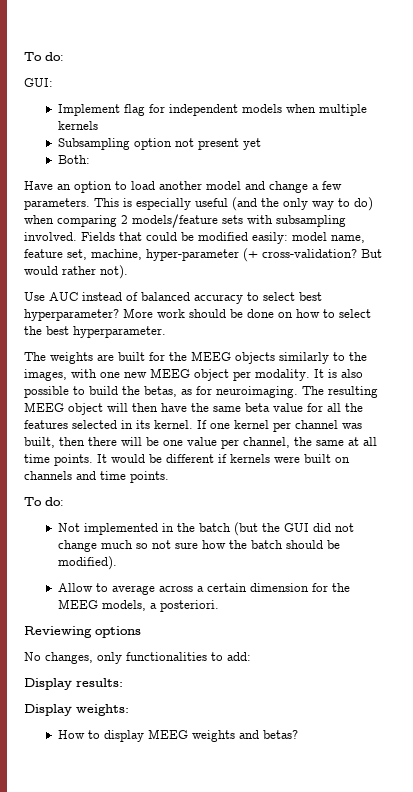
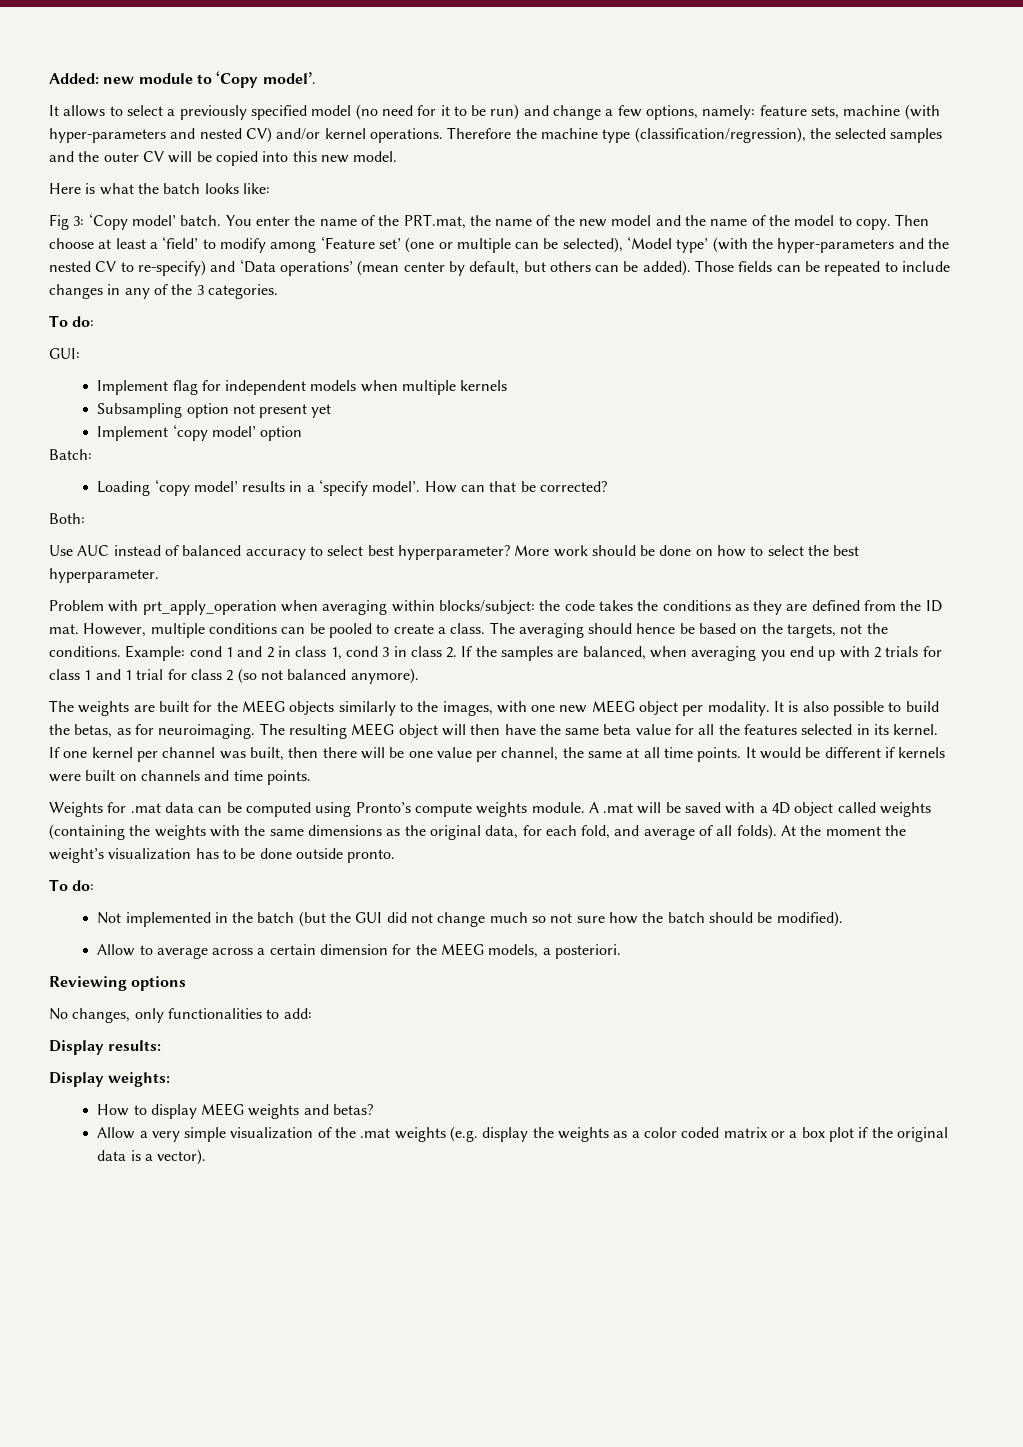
+ Added: new module to ‘Copy model’.
+ It allows to select a previously specified model (no need for it to be run) and change a few options, namely: feature sets, machine (with hyper-parameters and nested CV) and/or kernel operations. Therefore the machine type (classification/regression), the selected samples and the outer CV will be copied into this new model.
+ Here is what the batch looks like:
+ Fig 3: ‘Copy model’ batch. You enter the name of the PRT.mat, the name of the new model and the name of the model to copy. Then choose at least a ‘field’ to modify among ‘Feature set’ (one or multiple can be selected), ‘Model type’ (with the hyper-parameters and the nested CV to re-specify) and ‘Data operations’ (mean center by default, but others can be added). Those fields can be repeated to include changes in any of the 3 categories.
+ Implement ‘copy model’ option
+ Batch:
+ Loading ‘copy model’ results in a ‘specify model’. How can that be corrected?
  Both:
- Have an option to load another model and change a few parameters. This is especially useful (and the only way to do) when comparing 2 models/feature sets with subsampling involved. Fields that could be modified easily: model name, feature set, machine, hyper-parameter (+ cross-validation? But would rather not).
+ Problem with prt_apply_operation when averaging within blocks/subject: the code takes the conditions as they are defined from the ID mat. However, multiple conditions can be pooled to create a class. The averaging should hence be based on the targets, not the conditions. Example: cond 1 and 2 in class 1, cond 3 in class 2. If the samples are balanced, when averaging you end up with 2 trials for class 1 and 1 trial for class 2 (so not balanced anymore).
+ Weights for .mat data can be computed using Pronto’s compute weights module. A .mat will be saved with a 4D object called weights (containing the weights with the same dimensions as the original data, for each fold, and average of all folds). At the moment the weight’s visualization has to be done outside pronto.
+ Allow a very simple visualization of the .mat weights (e.g. display the weights as a color coded matrix or a box plot if the original data is a vector).

